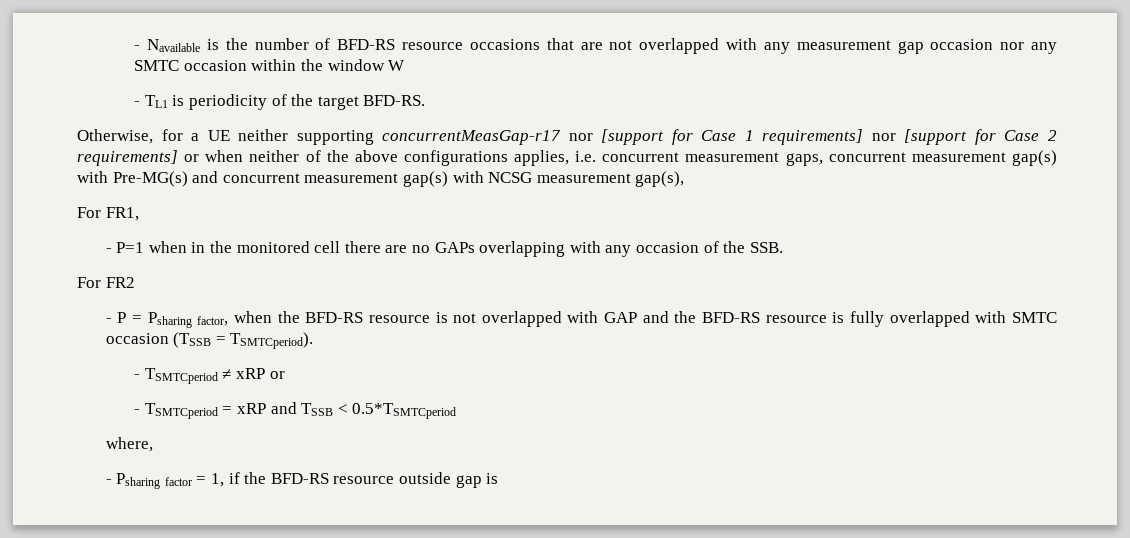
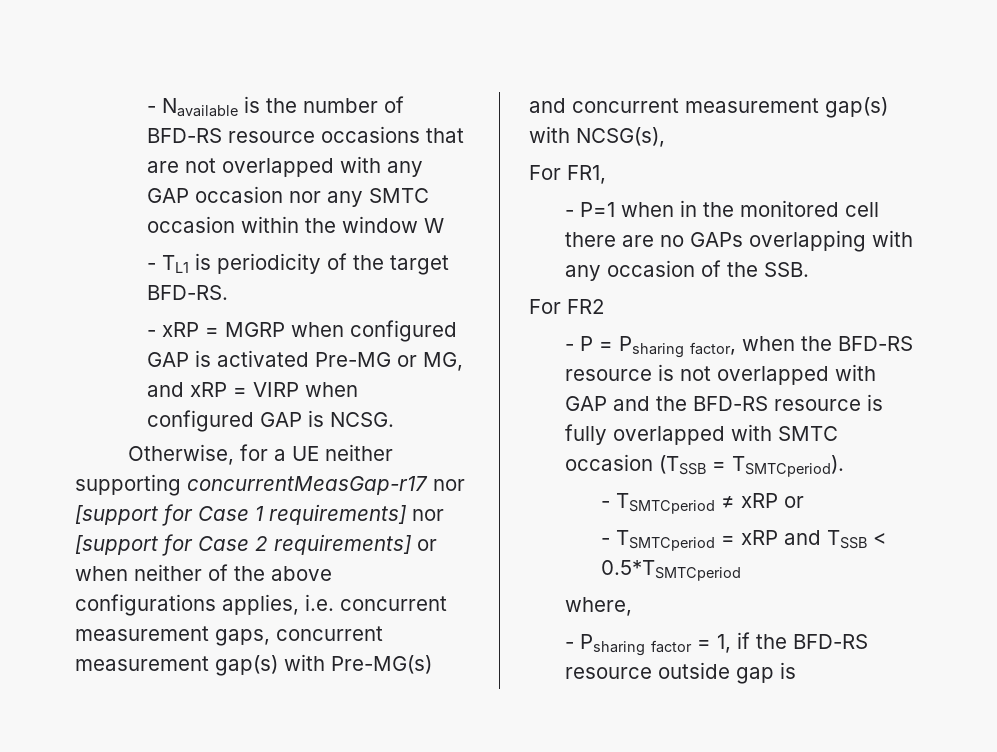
- - Navailable is the number of BFD-RS resource occasions that are not overlapped with any measurement gap occasion nor any SMTC occasion within the window W
+ - Navailable is the number of BFD-RS resource occasions that are not overlapped with any GAP occasion nor any SMTC occasion within the window W
+ - xRP = MGRP when configured GAP is activated Pre-MG or MG, and xRP = VIRP when configured GAP is NCSG.
- Otherwise, for a UE neither supporting concurrentMeasGap-r17 nor [support for Case 1 requirements] nor [support for Case 2 requirements] or when neither of the above configurations applies, i.e. concurrent measurement gaps, concurrent measurement gap(s) with Pre-MG(s) and concurrent measurement gap(s) with NCSG measurement gap(s),
+ Otherwise, for a UE neither supporting concurrentMeasGap-r17 nor [support for Case 1 requirements] nor [support for Case 2 requirements] or when neither of the above configurations applies, i.e. concurrent measurement gaps, concurrent measurement gap(s) with Pre-MG(s) and concurrent measurement gap(s) with NCSG(s),

